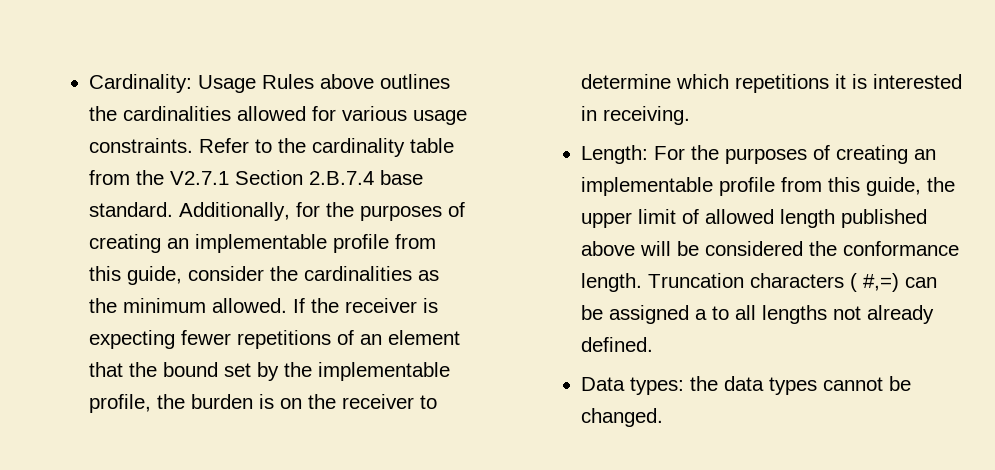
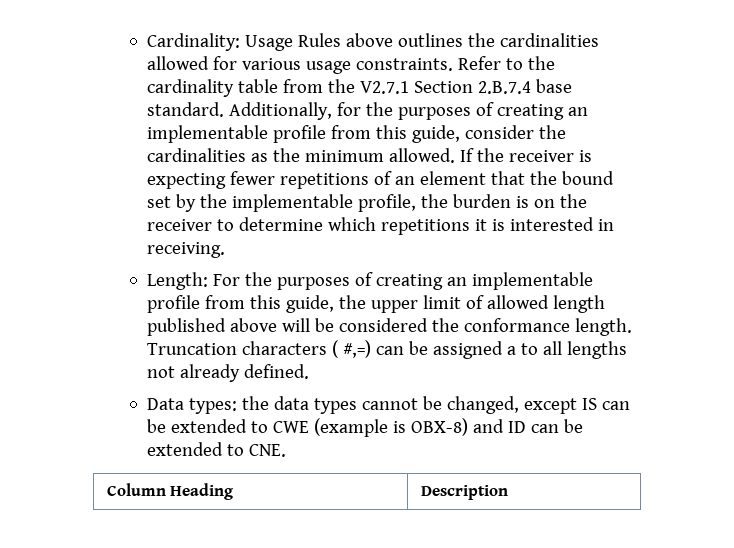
- Data types: the data types cannot be changed.
+ Data types: the data types cannot be changed, except IS can be extended to CWE (example is OBX-8) and ID can be extended to CNE.
+ Column Heading | Description

